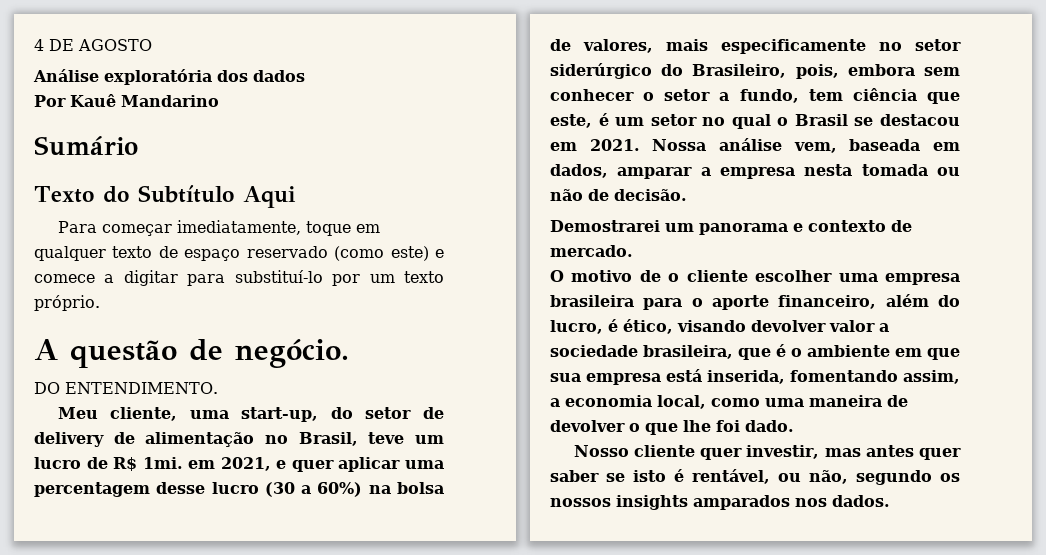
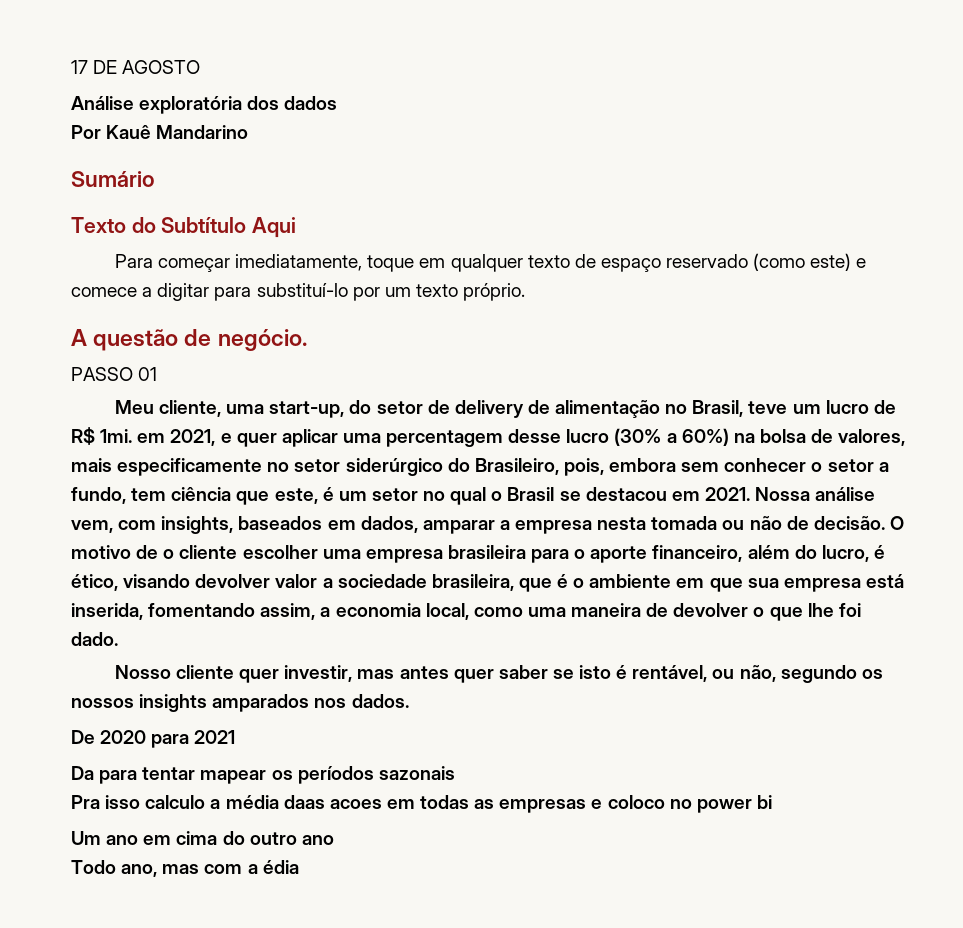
- 4 DE AGOSTO
+ 17 DE AGOSTO
- DO ENTENDIMENTO.
+ PASSO 01
- Meu cliente, uma start-up, do setor de delivery de alimentação no Brasil, teve um lucro de R$ 1mi. em 2021, e quer aplicar uma percentagem desse lucro (30 a 60%) na bolsa de valores, mais especificamente no setor siderúrgico do Brasileiro, pois, embora sem conhecer o setor a fundo, tem ciência que este, é um setor no qual o Brasil se destacou em 2021.
+ Meu cliente, uma start-up, do setor de delivery de alimentação no Brasil, teve um lucro de R$ 1mi. em 2021, e quer aplicar uma percentagem desse lucro (30% a 60%) na bolsa de valores, mais especificamente no setor siderúrgico do Brasileiro, pois, embora sem conhecer o setor a fundo, tem ciência que este, é um setor no qual o Brasil se destacou em 2021.
- Nossa análise vem, baseada em dados, amparar a empresa nesta tomada ou não de decisão.
- Demostrarei um panorama e contexto de mercado.
- O motivo de o cliente escolher uma empresa brasileira para o aporte financeiro, além do lucro, é ético, visando devolver valor a sociedade brasileira, que é o ambiente em que sua empresa está inserida, fomentando assim, a economia local, como uma maneira de devolver o que lhe foi dado.
+ Nossa análise vem, com insights, baseados em dados, amparar a empresa nesta tomada ou não de decisão. O motivo de o cliente escolher uma empresa brasileira para o aporte financeiro, além do lucro, é ético, visando devolver valor a sociedade brasileira, que é o ambiente em que sua empresa está inserida, fomentando assim, a economia local, como uma maneira de devolver o que lhe foi dado.
+ De 2020 para 2021
+ Da para tentar mapear os períodos sazonais
+ Pra isso calculo a média daas acoes em todas as empresas e coloco no power bi
+ Um ano em cima do outro ano
+ Todo ano, mas com a édia

